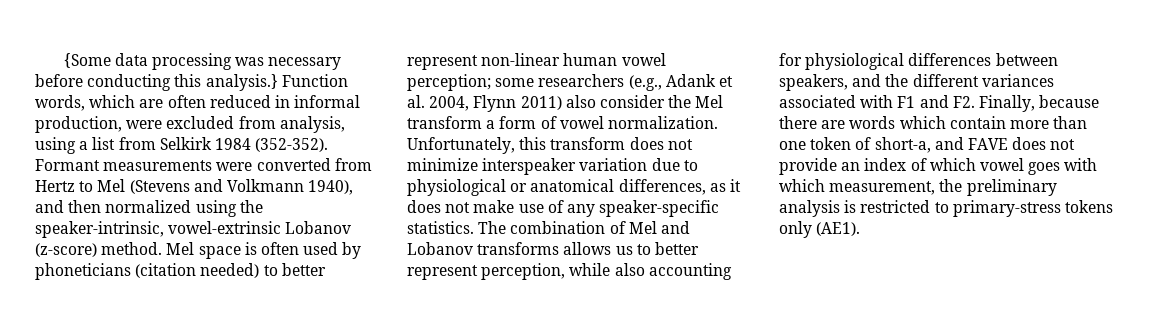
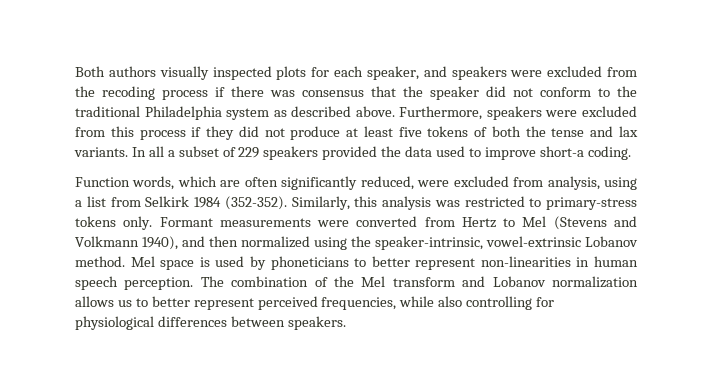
- {Some data processing was necessary before conducting this analysis.} Function words, which are often reduced in informal production, were excluded from analysis, using a list from Selkirk 1984 (352-352).
+ Both authors visually inspected plots for each speaker, and speakers were excluded from the recoding process if there was consensus that the speaker did not conform to the traditional Philadelphia system as described above. Furthermore, speakers were excluded from this process if they did not produce at least five tokens of both the tense and lax variants. In all a subset of 229 speakers provided the data used to improve short-a coding.
+ Function words, which are often significantly reduced, were excluded from analysis, using a list from Selkirk 1984 (352-352).
+ Similarly, this analysis was restricted to primary-stress tokens only.
- Formant measurements were converted from Hertz to Mel (Stevens and Volkmann 1940), and then normalized using the speaker-intrinsic, vowel-extrinsic Lobanov (z-score) method.
+ Formant measurements were converted from Hertz to Mel (Stevens and Volkmann 1940), and then normalized using the speaker-intrinsic, vowel-extrinsic Lobanov method.
- Mel space is often used by phoneticians (citation needed) to better represent non-linear human vowel perception; some researchers (e.g., Adank et al. 2004, Flynn 2011) also consider the Mel transform a form of vowel normalization. Unfortunately, this transform does not minimize interspeaker variation due to physiological or anatomical differences, as it does not make use of any speaker-specific statistics. The combination of Mel and Lobanov transforms allows us to better represent perception, while also accounting for physiological differences between speakers, and the different variances associated with F1 and F2. Finally, because there are words which contain more than one token of short-a, and FAVE does not provide an index of which vowel goes with which measurement, the preliminary analysis is restricted to primary-stress tokens only (AE1).
+ Mel space is used by phoneticians to better represent non-linearities in human speech perception. The combination of the Mel transform and Lobanov normalization allows us to better represent perceived frequencies, while also controlling for physiological differences between speakers.

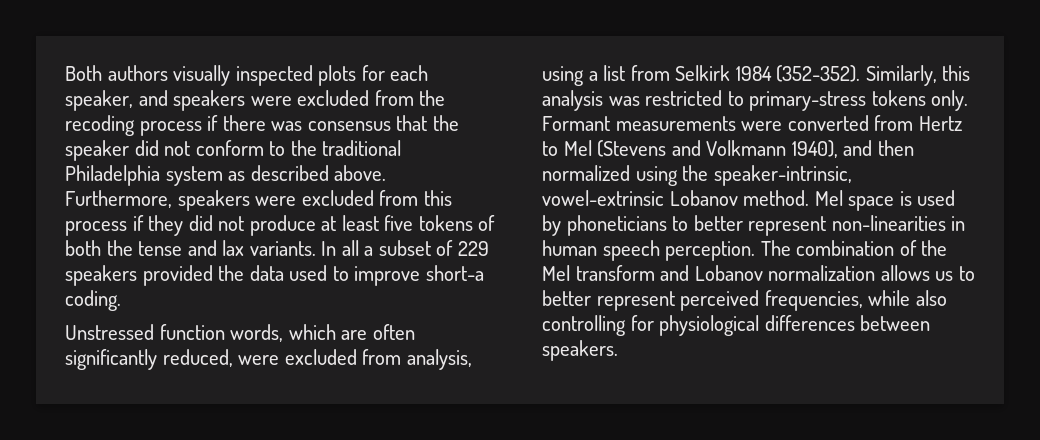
- Function words, which are often significantly reduced, were excluded from analysis, using a list from Selkirk 1984 (352-352).
+ Unstressed function words, which are often significantly reduced, were excluded from analysis, using a list from Selkirk 1984 (352-352).

